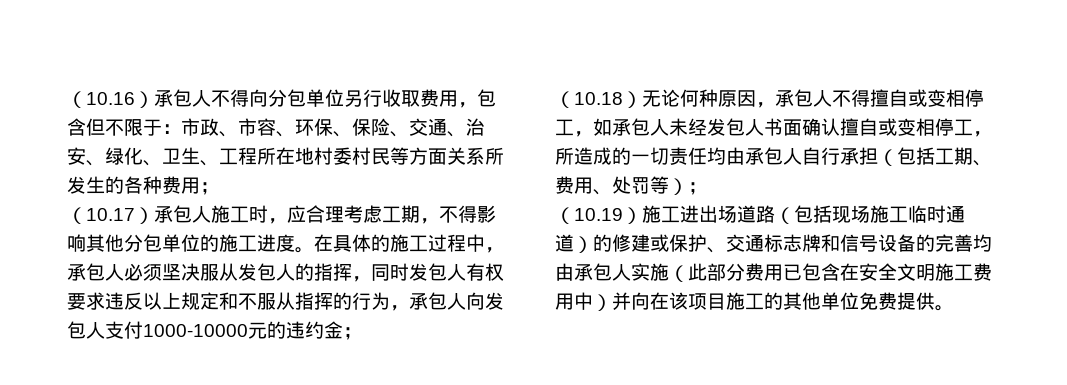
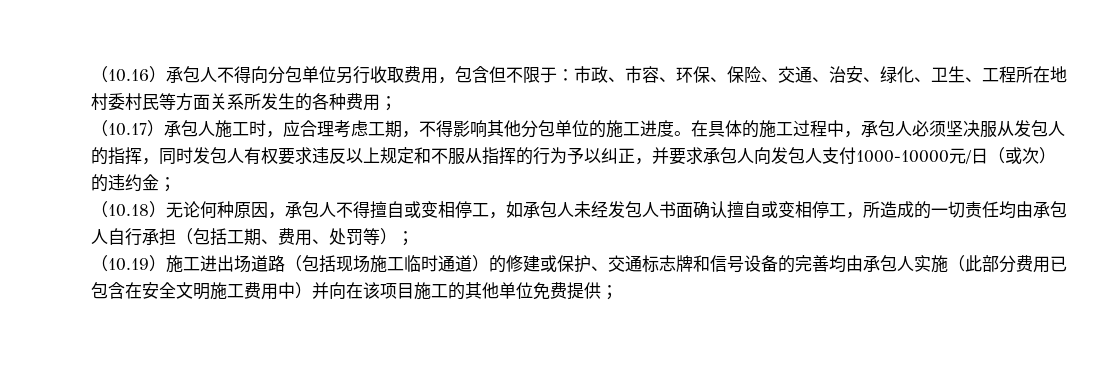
- 在具体的施工过程中，承包人必须坚决服从发包人的指挥，同时发包人有权要求违反以上规定和不服从指挥的行为，承包人向发包人支付1000-10000元的违约金；
+ 在具体的施工过程中，承包人必须坚决服从发包人的指挥，同时发包人有权要求违反以上规定和不服从指挥的行为予以纠正，并要求承包人向发包人支付1000-10000元/日（或次）的违约金；
- （10.19）施工进出场道路（包括现场施工临时通道）的修建或保护、交通标志牌和信号设备的完善均由承包人实施（此部分费用已包含在安全文明施工费用中）并向在该项目施工的其他单位免费提供。
+ （10.19）施工进出场道路（包括现场施工临时通道）的修建或保护、交通标志牌和信号设备的完善均由承包人实施（此部分费用已包含在安全文明施工费用中）并向在该项目施工的其他单位免费提供；

